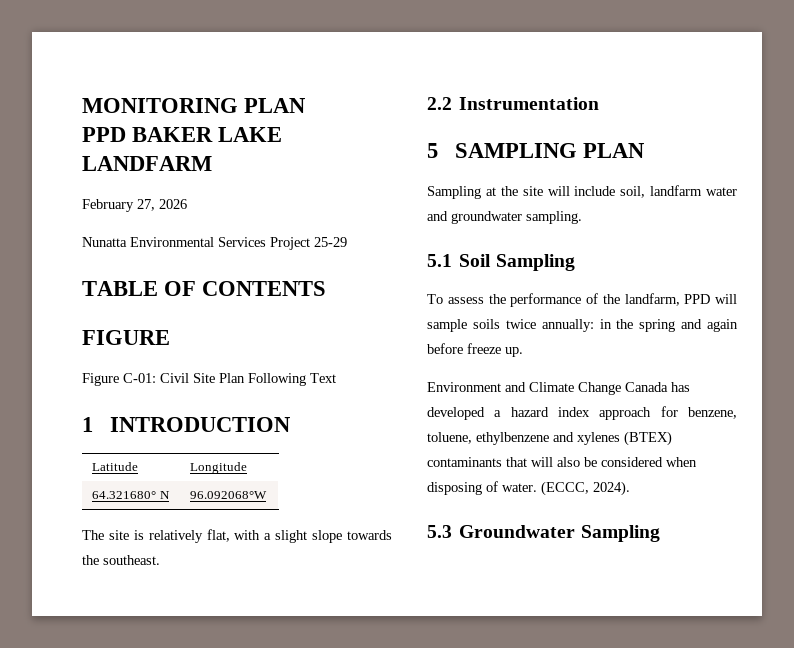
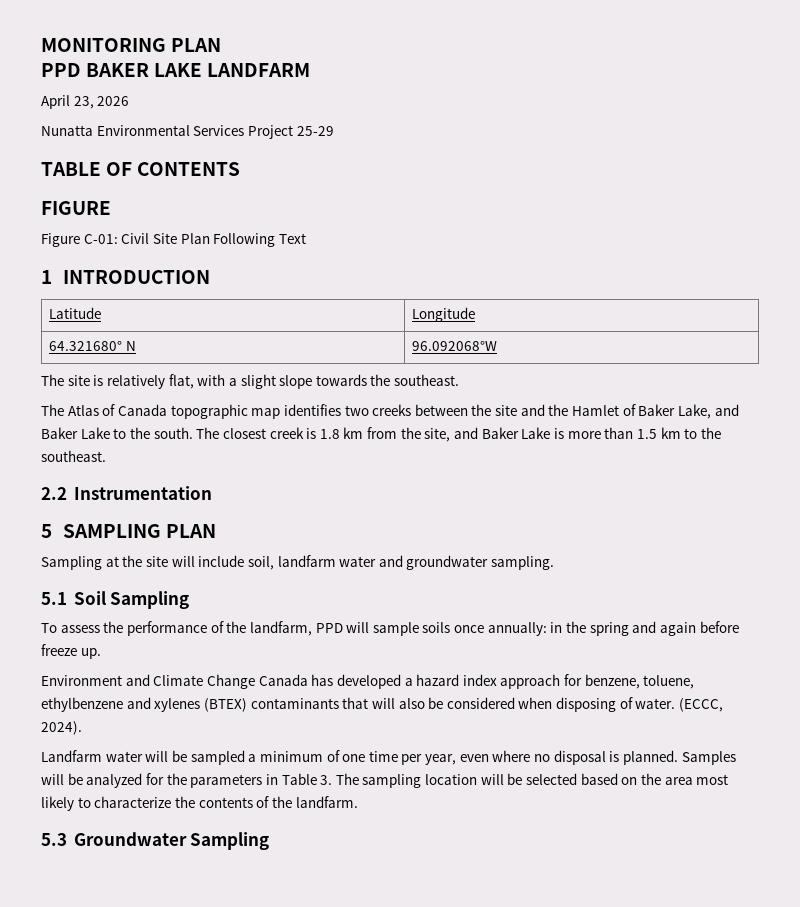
- February 27, 2026
+ April 23, 2026
+ The Atlas of Canada topographic map identifies two creeks between the site and the Hamlet of Baker Lake, and Baker Lake to the south. The closest creek is 1.8 km from the site, and Baker Lake is more than 1.5 km to the southeast.
- To assess the performance of the landfarm, PPD will sample soils twice annually: in the spring and again before freeze up.
+ To assess the performance of the landfarm, PPD will sample soils once annually: in the spring and again before freeze up.
+ Landfarm water will be sampled a minimum of one time per year, even where no disposal is planned. Samples will be analyzed for the parameters in Table 3. The sampling location will be selected based on the area most likely to characterize the contents of the landfarm.

